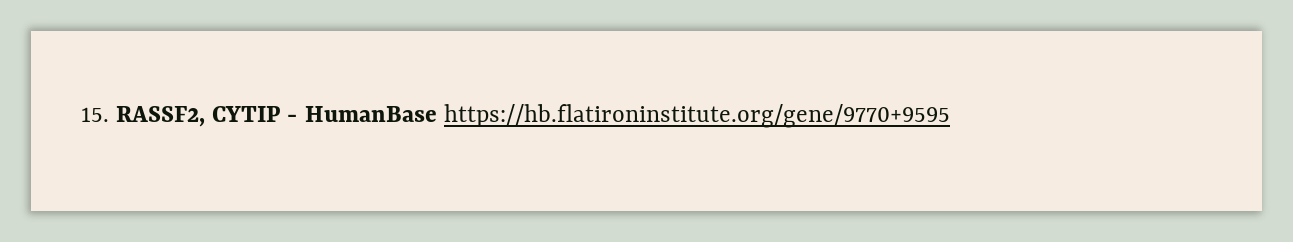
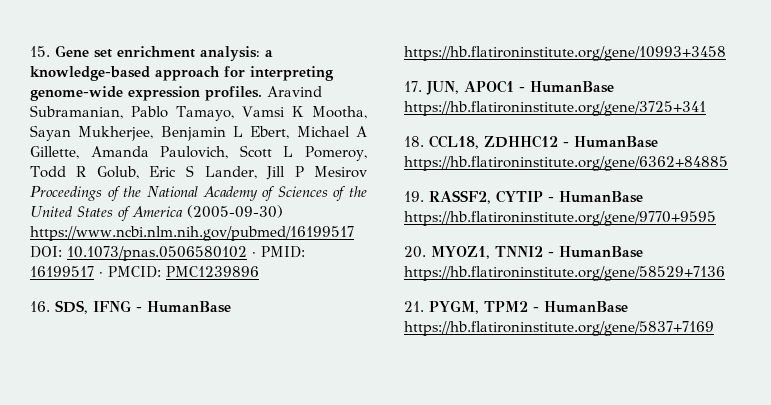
- 15. RASSF2, CYTIP - HumanBase https://hb.flatironinstitute.org/gene/9770+9595
+ 15. Gene set enrichment analysis: a knowledge-based approach for interpreting genome-wide expression profiles. Aravind Subramanian, Pablo Tamayo, Vamsi K Mootha, Sayan Mukherjee, Benjamin L Ebert, Michael A Gillette, Amanda Paulovich, Scott L Pomeroy, Todd R Golub, Eric S Lander, Jill P Mesirov Proceedings of the National Academy of Sciences of the United States of America (2005-09-30) https://www.ncbi.nlm.nih.gov/pubmed/16199517 DOI: 10.1073/pnas.0506580102 · PMID: 16199517 · PMCID: PMC1239896
+ 16. SDS, IFNG - HumanBase https://hb.flatironinstitute.org/gene/10993+3458
+ 17. JUN, APOC1 - HumanBase https://hb.flatironinstitute.org/gene/3725+341
+ 18. CCL18, ZDHHC12 - HumanBase https://hb.flatironinstitute.org/gene/6362+84885
+ 19. RASSF2, CYTIP - HumanBase https://hb.flatironinstitute.org/gene/9770+9595
+ 20. MYOZ1, TNNI2 - HumanBase https://hb.flatironinstitute.org/gene/58529+7136
+ 21. PYGM, TPM2 - HumanBase https://hb.flatironinstitute.org/gene/5837+7169

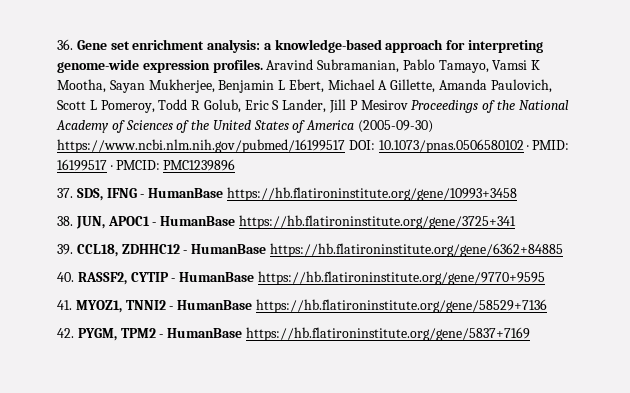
- 15. Gene set enrichment analysis: a knowledge-based approach for interpreting genome-wide expression profiles.
+ 36. Gene set enrichment analysis: a knowledge-based approach for interpreting genome-wide expression profiles.
- 16. SDS, IFNG - HumanBase https://hb.flatironinstitute.org/gene/10993+3458
+ 37. SDS, IFNG - HumanBase https://hb.flatironinstitute.org/gene/10993+3458
- 17. JUN, APOC1 - HumanBase https://hb.flatironinstitute.org/gene/3725+341
+ 38. JUN, APOC1 - HumanBase https://hb.flatironinstitute.org/gene/3725+341
- 18. CCL18, ZDHHC12 - HumanBase https://hb.flatironinstitute.org/gene/6362+84885
+ 39. CCL18, ZDHHC12 - HumanBase https://hb.flatironinstitute.org/gene/6362+84885
- 19. RASSF2, CYTIP - HumanBase https://hb.flatironinstitute.org/gene/9770+9595
+ 40. RASSF2, CYTIP - HumanBase https://hb.flatironinstitute.org/gene/9770+9595
- 20. MYOZ1, TNNI2 - HumanBase https://hb.flatironinstitute.org/gene/58529+7136
+ 41. MYOZ1, TNNI2 - HumanBase https://hb.flatironinstitute.org/gene/58529+7136
- 21. PYGM, TPM2 - HumanBase https://hb.flatironinstitute.org/gene/5837+7169
+ 42. PYGM, TPM2 - HumanBase https://hb.flatironinstitute.org/gene/5837+7169

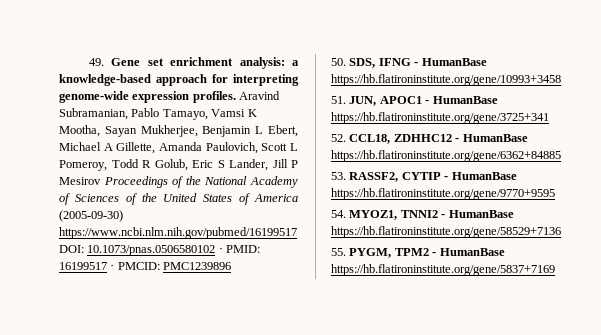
- 36. Gene set enrichment analysis: a knowledge-based approach for interpreting genome-wide expression profiles.
+ 49. Gene set enrichment analysis: a knowledge-based approach for interpreting genome-wide expression profiles.
- 37. SDS, IFNG - HumanBase https://hb.flatironinstitute.org/gene/10993+3458
+ 50. SDS, IFNG - HumanBase https://hb.flatironinstitute.org/gene/10993+3458
- 38. JUN, APOC1 - HumanBase https://hb.flatironinstitute.org/gene/3725+341
+ 51. JUN, APOC1 - HumanBase https://hb.flatironinstitute.org/gene/3725+341
- 39. CCL18, ZDHHC12 - HumanBase https://hb.flatironinstitute.org/gene/6362+84885
+ 52. CCL18, ZDHHC12 - HumanBase https://hb.flatironinstitute.org/gene/6362+84885
- 40. RASSF2, CYTIP - HumanBase https://hb.flatironinstitute.org/gene/9770+9595
+ 53. RASSF2, CYTIP - HumanBase https://hb.flatironinstitute.org/gene/9770+9595
- 41. MYOZ1, TNNI2 - HumanBase https://hb.flatironinstitute.org/gene/58529+7136
+ 54. MYOZ1, TNNI2 - HumanBase https://hb.flatironinstitute.org/gene/58529+7136
- 42. PYGM, TPM2 - HumanBase https://hb.flatironinstitute.org/gene/5837+7169
+ 55. PYGM, TPM2 - HumanBase https://hb.flatironinstitute.org/gene/5837+7169

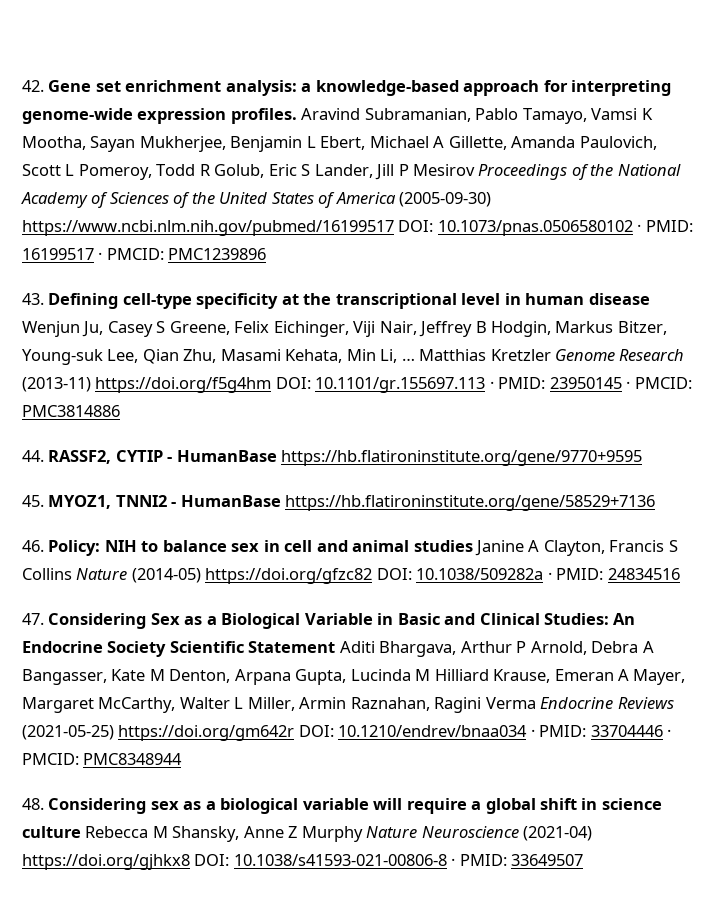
- 49. Gene set enrichment analysis: a knowledge-based approach for interpreting genome-wide expression profiles.
+ 42. Gene set enrichment analysis: a knowledge-based approach for interpreting genome-wide expression profiles.
- 50. SDS, IFNG - HumanBase https://hb.flatironinstitute.org/gene/10993+3458
- 51. JUN, APOC1 - HumanBase https://hb.flatironinstitute.org/gene/3725+341
- 52. CCL18, ZDHHC12 - HumanBase https://hb.flatironinstitute.org/gene/6362+84885
- 53. RASSF2, CYTIP - HumanBase https://hb.flatironinstitute.org/gene/9770+9595
+ 43. Defining cell-type specificity at the transcriptional level in human disease Wenjun Ju, Casey S Greene, Felix Eichinger, Viji Nair, Jeffrey B Hodgin, Markus Bitzer, Young-suk Lee, Qian Zhu, Masami Kehata, Min Li, … Matthias Kretzler Genome Research (2013-11) https://doi.org/f5g4hm DOI: 10.1101/gr.155697.113 · PMID: 23950145 · PMCID: PMC3814886
+ 44. RASSF2, CYTIP - HumanBase https://hb.flatironinstitute.org/gene/9770+9595
- 54. MYOZ1, TNNI2 - HumanBase https://hb.flatironinstitute.org/gene/58529+7136
+ 45. MYOZ1, TNNI2 - HumanBase https://hb.flatironinstitute.org/gene/58529+7136
- 55. PYGM, TPM2 - HumanBase https://hb.flatironinstitute.org/gene/5837+7169
+ 46. Policy: NIH to balance sex in cell and animal studies Janine A Clayton, Francis S Collins Nature (2014-05) https://doi.org/gfzc82 DOI: 10.1038/509282a · PMID: 24834516
+ 47. Considering Sex as a Biological Variable in Basic and Clinical Studies: An Endocrine Society Scientific Statement Aditi Bhargava, Arthur P Arnold, Debra A Bangasser, Kate M Denton, Arpana Gupta, Lucinda M Hilliard Krause, Emeran A Mayer, Margaret McCarthy, Walter L Miller, Armin Raznahan, Ragini Verma Endocrine Reviews (2021-05-25) https://doi.org/gm642r DOI: 10.1210/endrev/bnaa034 · PMID: 33704446 · PMCID: PMC8348944
+ 48. Considering sex as a biological variable will require a global shift in science culture Rebecca M Shansky, Anne Z Murphy Nature Neuroscience (2021-04) https://doi.org/gjhkx8 DOI: 10.1038/s41593-021-00806-8 · PMID: 33649507

